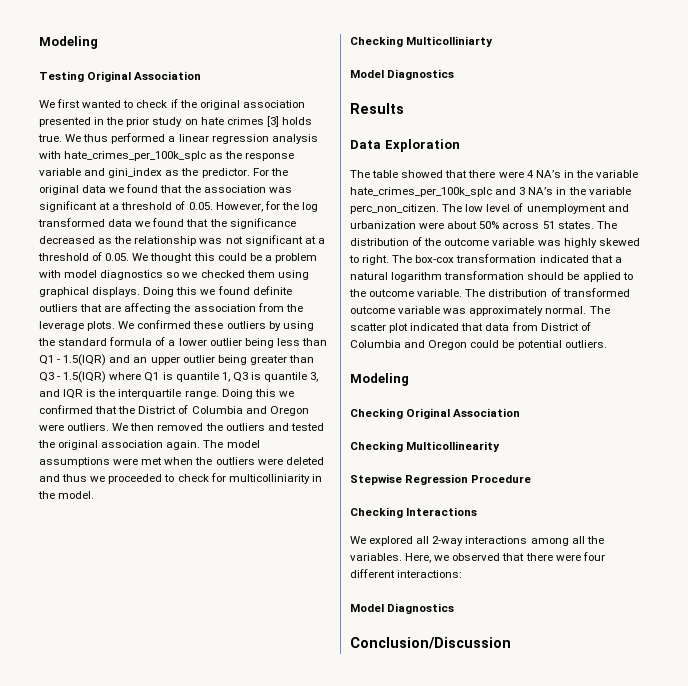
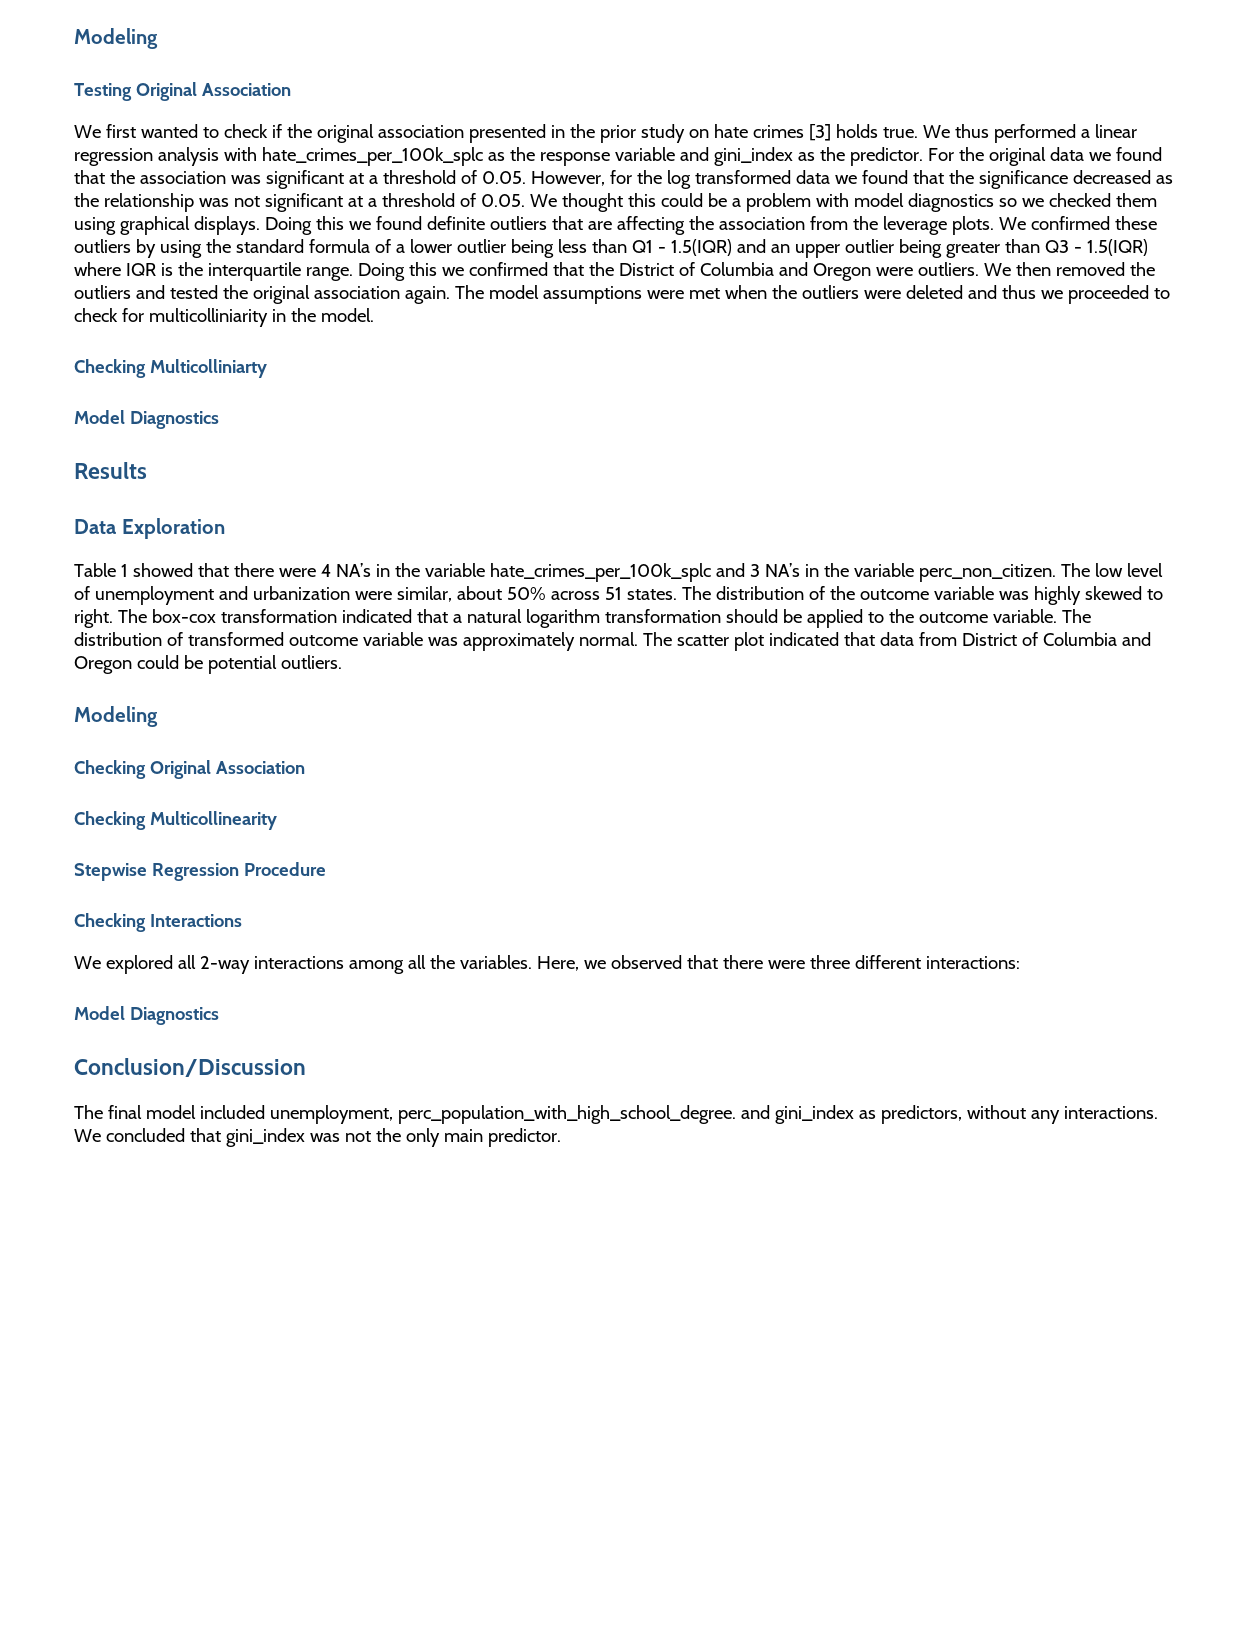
- We confirmed these outliers by using the standard formula of a lower outlier being less than Q1 - 1.5(IQR) and an upper outlier being greater than Q3 - 1.5(IQR) where Q1 is quantile 1, Q3 is quantile 3, and IQR is the interquartile range.
+ We confirmed these outliers by using the standard formula of a lower outlier being less than Q1 - 1.5(IQR) and an upper outlier being greater than Q3 - 1.5(IQR) where IQR is the interquartile range.
- The table showed that there were 4 NA’s in the variable hate_crimes_per_100k_splc and 3 NA’s in the variable perc_non_citizen.
+ Table 1 showed that there were 4 NA’s in the variable hate_crimes_per_100k_splc and 3 NA’s in the variable perc_non_citizen.
- The low level of unemployment and urbanization were about 50% across 51 states.
+ The low level of unemployment and urbanization were similar, about 50% across 51 states.
- Here, we observed that there were four different interactions:
+ Here, we observed that there were three different interactions:
+ The final model included unemployment, perc_population_with_high_school_degree. and gini_index as predictors, without any interactions. We concluded that gini_index was not the only main predictor.

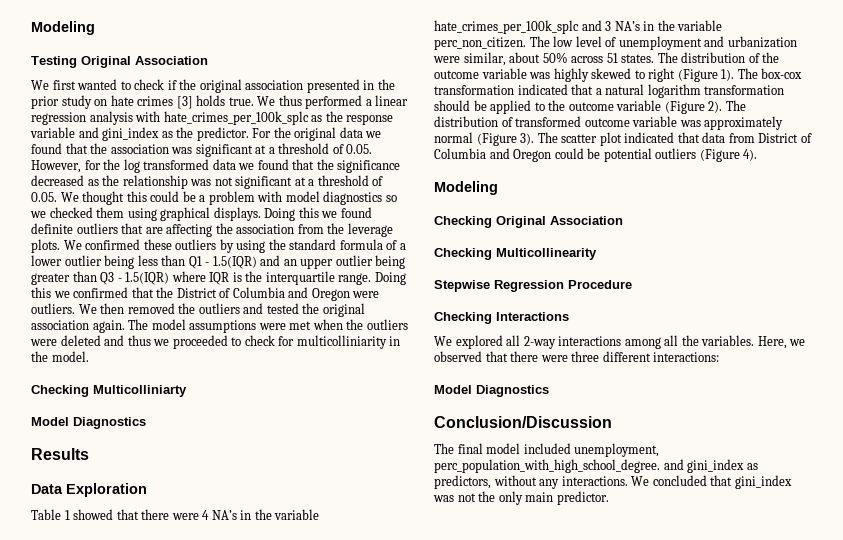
- The distribution of the outcome variable was highly skewed to right.
+ The distribution of the outcome variable was highly skewed to right (Figure 1).
- The box-cox transformation indicated that a natural logarithm transformation should be applied to the outcome variable.
+ The box-cox transformation indicated that a natural logarithm transformation should be applied to the outcome variable (Figure 2).
- The distribution of transformed outcome variable was approximately normal.
+ The distribution of transformed outcome variable was approximately normal (Figure 3).
- The scatter plot indicated that data from District of Columbia and Oregon could be potential outliers.
+ The scatter plot indicated that data from District of Columbia and Oregon could be potential outliers (Figure 4).

